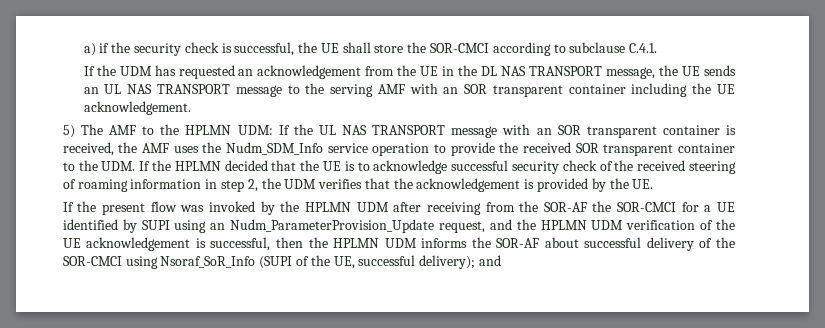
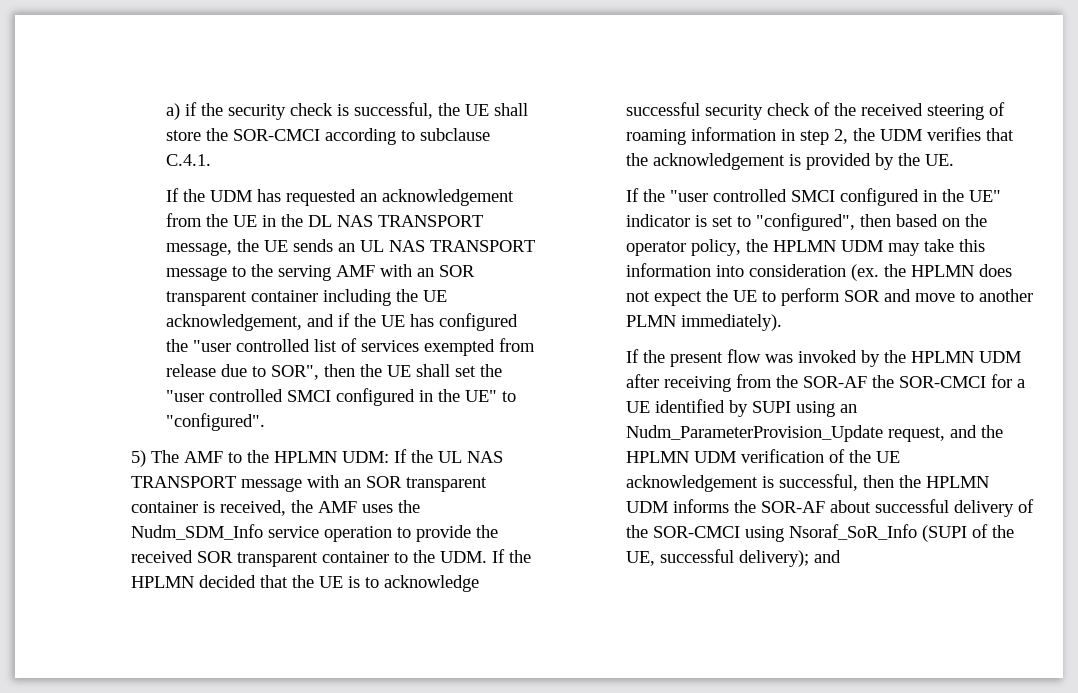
- If the UDM has requested an acknowledgement from the UE in the DL NAS TRANSPORT message, the UE sends an UL NAS TRANSPORT message to the serving AMF with an SOR transparent container including the UE acknowledgement.
+ If the UDM has requested an acknowledgement from the UE in the DL NAS TRANSPORT message, the UE sends an UL NAS TRANSPORT message to the serving AMF with an SOR transparent container including the UE acknowledgement, and if the UE has configured the "user controlled list of services exempted from release due to SOR", then the UE shall set the "user controlled SMCI configured in the UE" to "configured".
+ If the "user controlled SMCI configured in the UE" indicator is set to "configured", then based on the operator policy, the HPLMN UDM may take this information into consideration (ex. the HPLMN does not expect the UE to perform SOR and move to another PLMN immediately).

